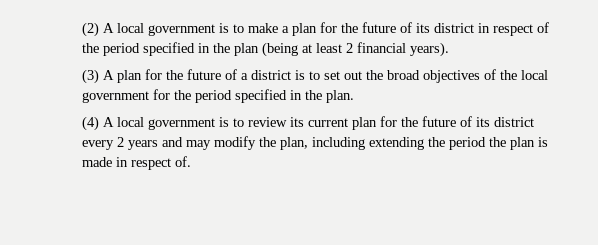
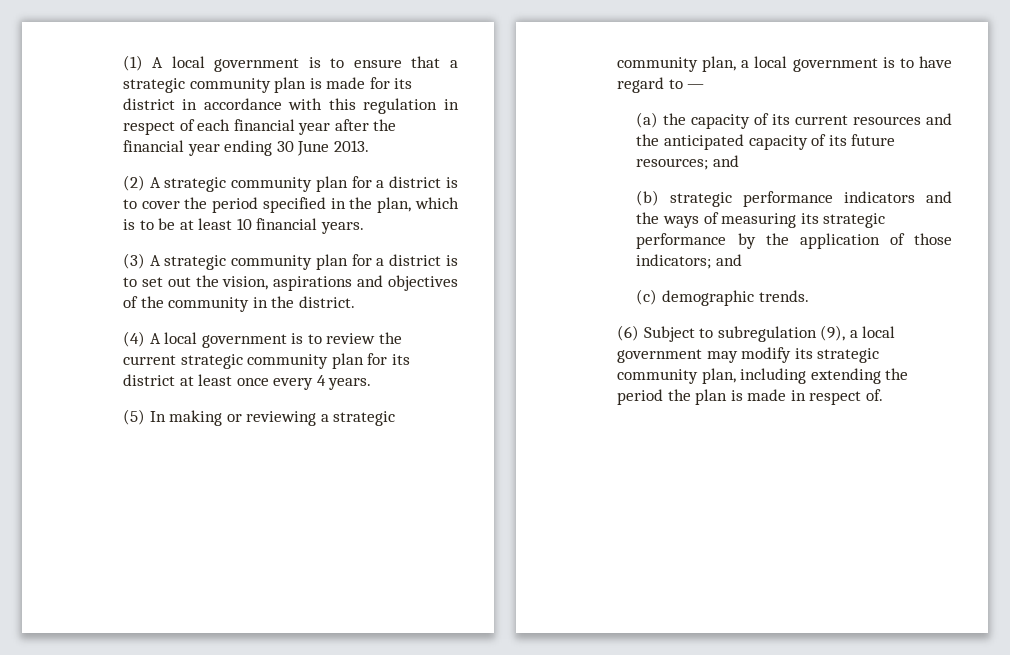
- (2) A local government is to make a plan for the future of its district in respect of the period specified in the plan (being at least 2 financial years).
- (3) A plan for the future of a district is to set out the broad objectives of the local government for the period specified in the plan.
+ (1) A local government is to ensure that a strategic community plan is made for its district in accordance with this regulation in respect of each financial year after the financial year ending 30 June 2013.
+ (2) A strategic community plan for a district is to cover the period specified in the plan, which is to be at least 10 financial years.
+ (3) A strategic community plan for a district is to set out the vision, aspirations and objectives of the community in the district.
- (4) A local government is to review its current plan for the future of its district every 2 years and may modify the plan, including extending the period the plan is made in respect of.
+ (4) A local government is to review the current strategic community plan for its district at least once every 4 years.
+ (5) In making or reviewing a strategic community plan, a local government is to have regard to —
+ (a) the capacity of its current resources and the anticipated capacity of its future resources; and
+ (b) strategic performance indicators and the ways of measuring its strategic performance by the application of those indicators; and
+ (c) demographic trends.
+ (6) Subject to subregulation (9), a local government may modify its strategic community plan, including extending the period the plan is made in respect of.

